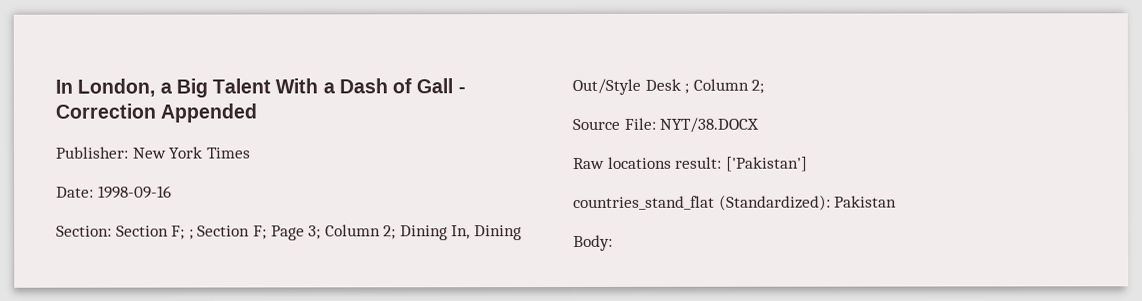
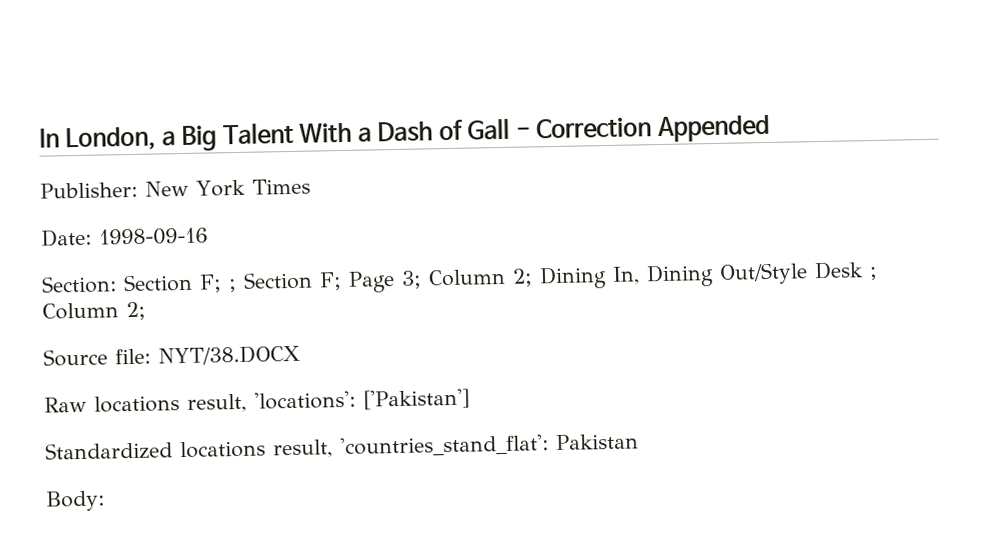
- Source File: NYT/38.DOCX
+ Source file: NYT/38.DOCX
- Raw locations result: ['Pakistan']
+ Raw locations result, 'locations': ['Pakistan']
- countries_stand_flat (Standardized): Pakistan
+ Standardized locations result, 'countries_stand_flat': Pakistan

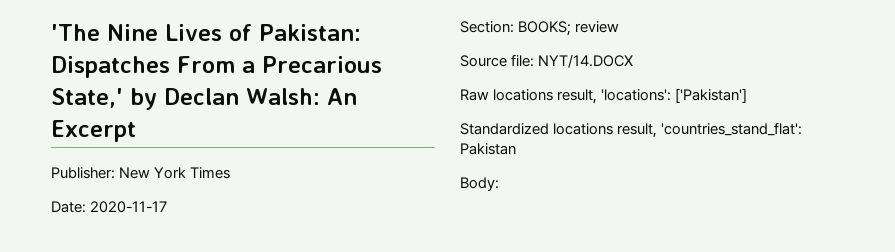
- In London, a Big Talent With a Dash of Gall - Correction Appended
+ 'The Nine Lives of Pakistan: Dispatches From a Precarious State,' by Declan Walsh: An Excerpt
- Date: 1998-09-16
+ Date: 2020-11-17
- Section: Section F; ; Section F; Page 3; Column 2; Dining In, Dining Out/Style Desk ; Column 2;
+ Section: BOOKS; review
- Source file: NYT/38.DOCX
+ Source file: NYT/14.DOCX

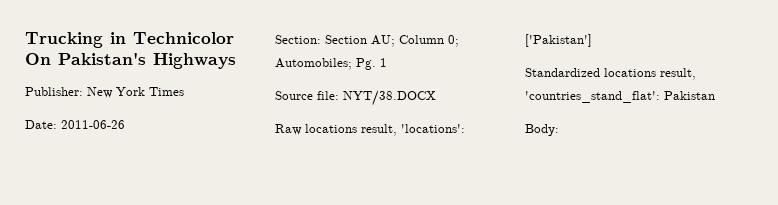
- 'The Nine Lives of Pakistan: Dispatches From a Precarious State,' by Declan Walsh: An Excerpt
+ Trucking in Technicolor On Pakistan's Highways
- Date: 2020-11-17
+ Date: 2011-06-26
- Section: BOOKS; review
+ Section: Section AU; Column 0; Automobiles; Pg. 1
- Source file: NYT/14.DOCX
+ Source file: NYT/38.DOCX

